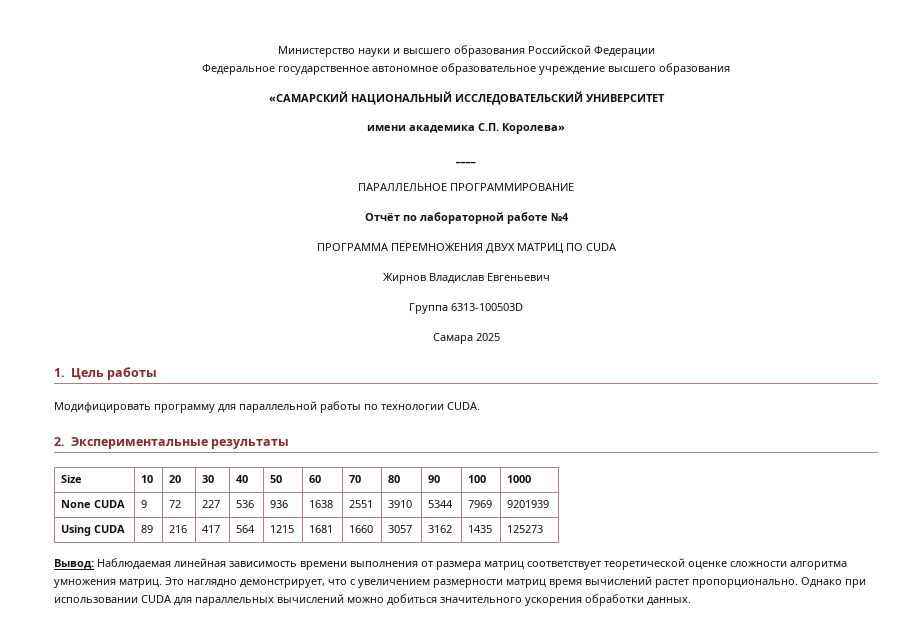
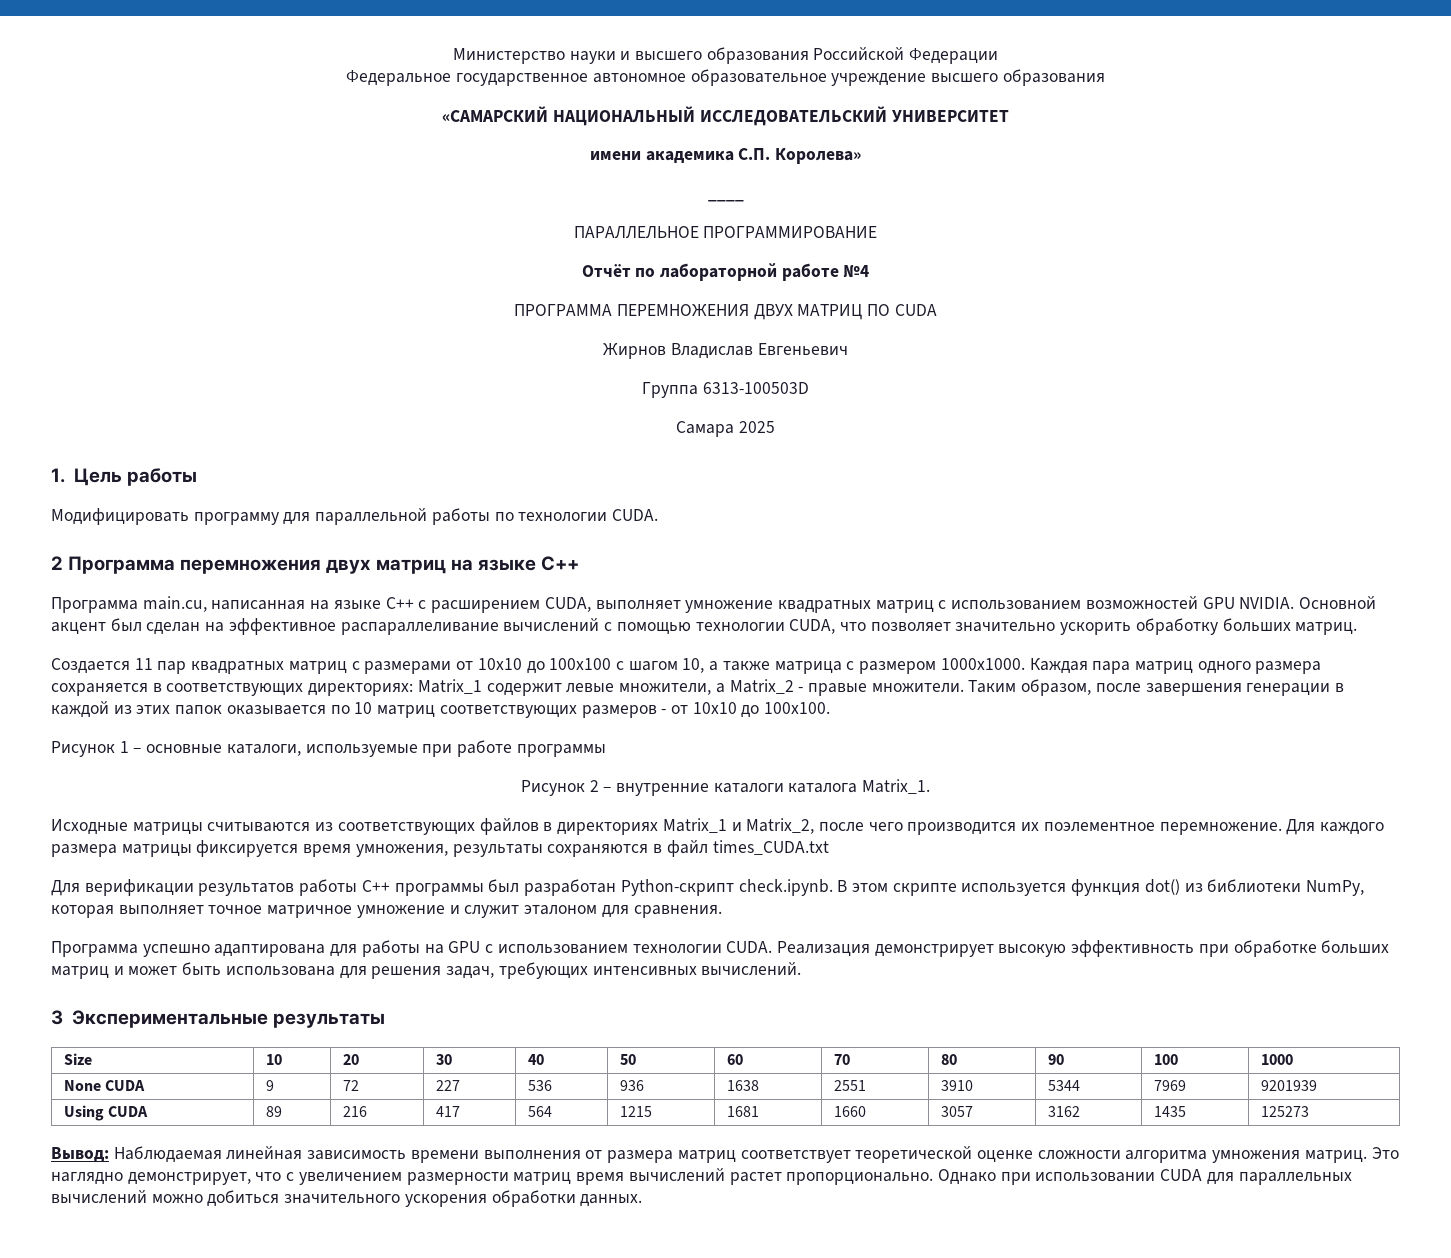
- 2. Экспериментальные результаты
+ 2 Программа перемножения двух матриц на языке C++
+ Программа main.cu, написанная на языке C++ с расширением CUDA, выполняет умножение квадратных матриц с использованием возможностей GPU NVIDIA. Основной акцент был сделан на эффективное распараллеливание вычислений с помощью технологии CUDA, что позволяет значительно ускорить обработку больших матриц.
+ Создается 11 пар квадратных матриц с размерами от 10x10 до 100x100 с шагом 10, а также матрица с размером 1000x1000. Каждая пара матриц одного размера сохраняется в соответствующих директориях: Matrix_1 содержит левые множители, а Matrix_2 - правые множители. Таким образом, после завершения генерации в каждой из этих папок оказывается по 10 матриц соответствующих размеров - от 10x10 до 100x100.
+ Рисунок 1 – основные каталоги, используемые при работе программы
+ Рисунок 2 – внутренние каталоги каталога Matrix_1.
+ Исходные матрицы считываются из соответствующих файлов в директориях Matrix_1 и Matrix_2, после чего производится их поэлементное перемножение. Для каждого размера матрицы фиксируется время умножения, результаты сохраняются в файл times_CUDA.txt
+ Для верификации результатов работы C++ программы был разработан Python-скрипт check.ipynb. В этом скрипте используется функция dot() из библиотеки NumPy, которая выполняет точное матричное умножение и служит эталоном для сравнения.
+ Программа успешно адаптирована для работы на GPU с использованием технологии CUDA. Реализация демонстрирует высокую эффективность при обработке больших матриц и может быть использована для решения задач, требующих интенсивных вычислений.
+ 3 Экспериментальные результаты

